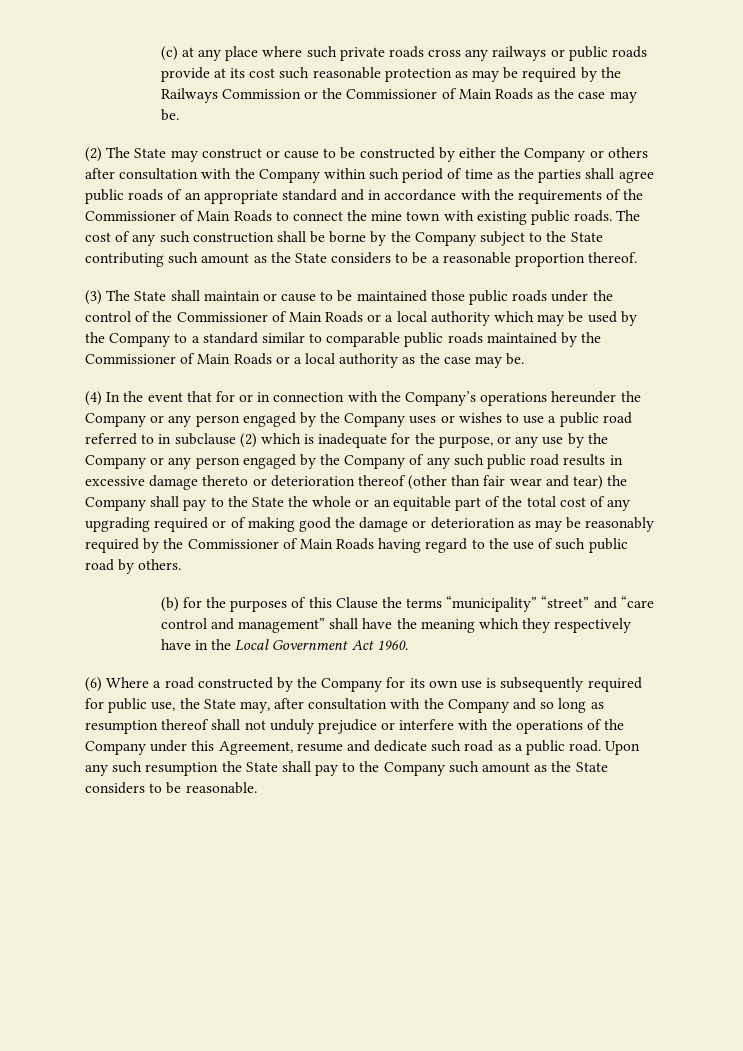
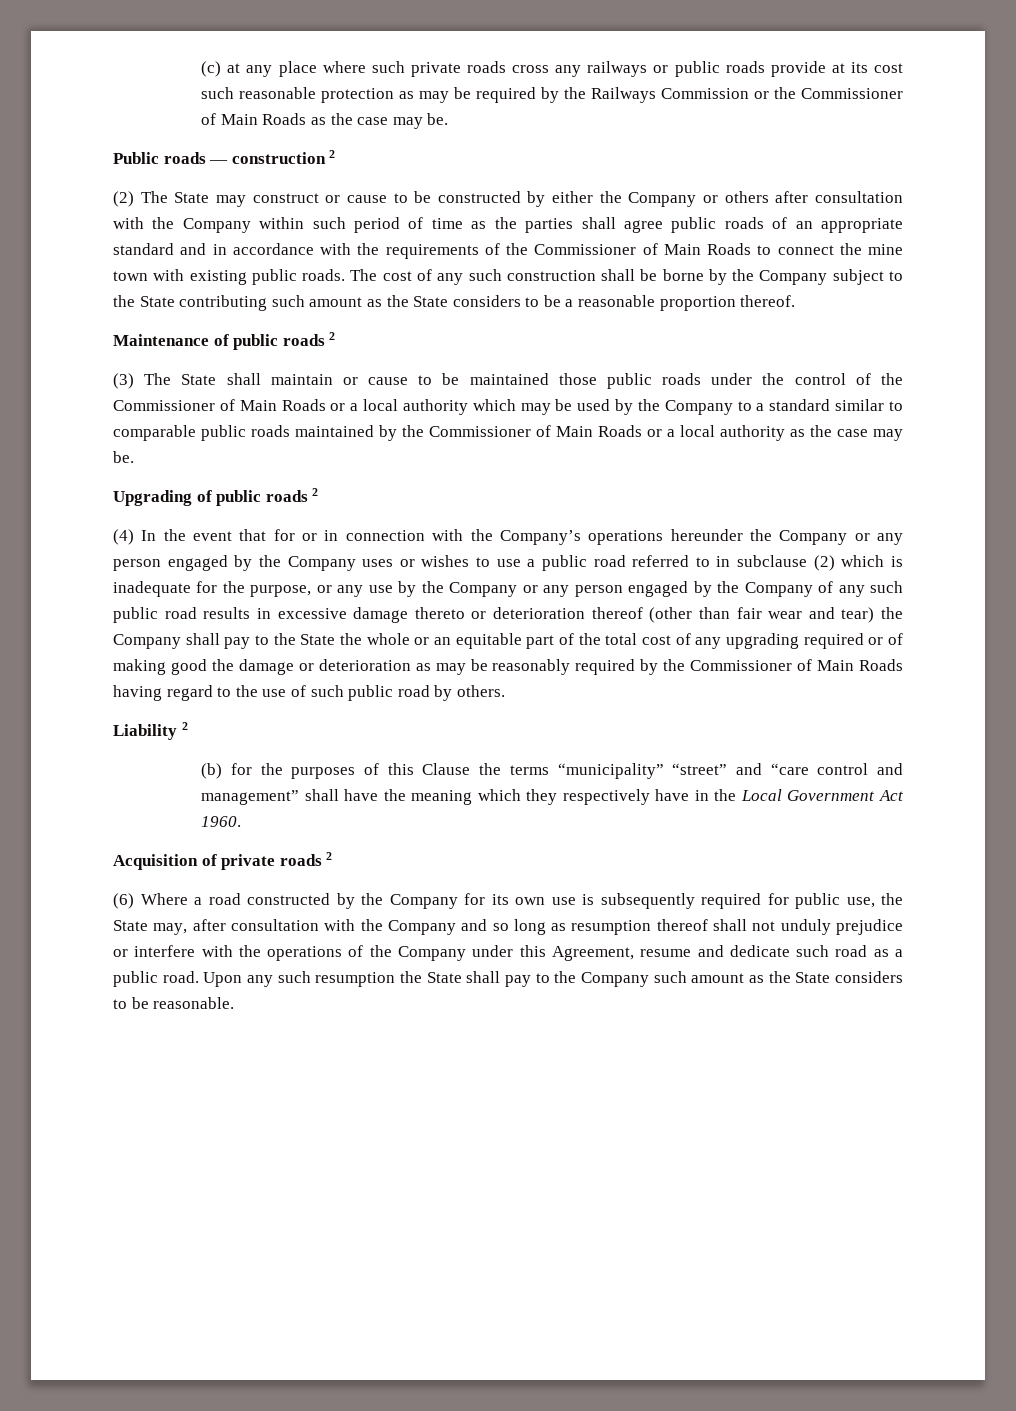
+ Public roads — construction 2
+ Maintenance of public roads 2
+ Upgrading of public roads 2
+ Liability 2
+ Acquisition of private roads 2

